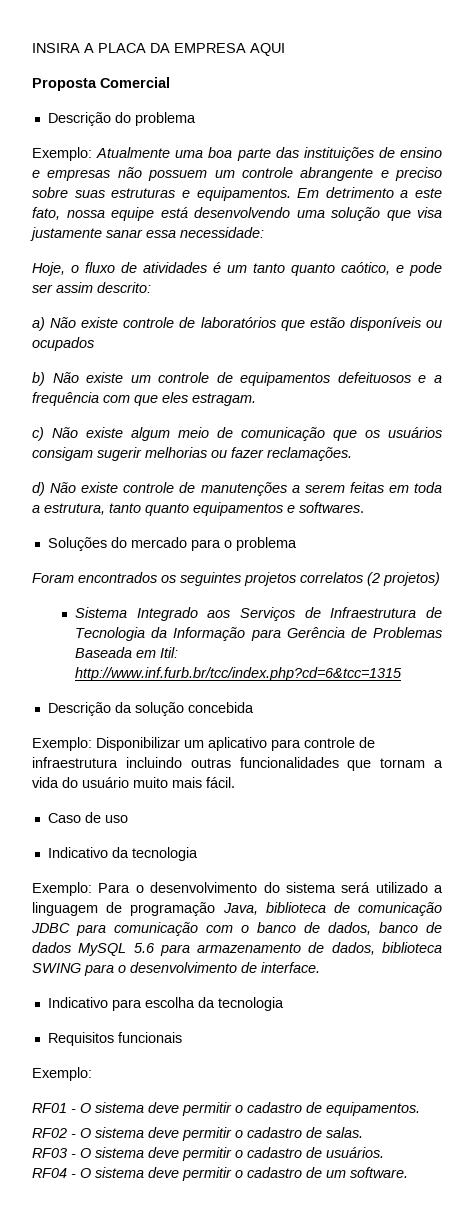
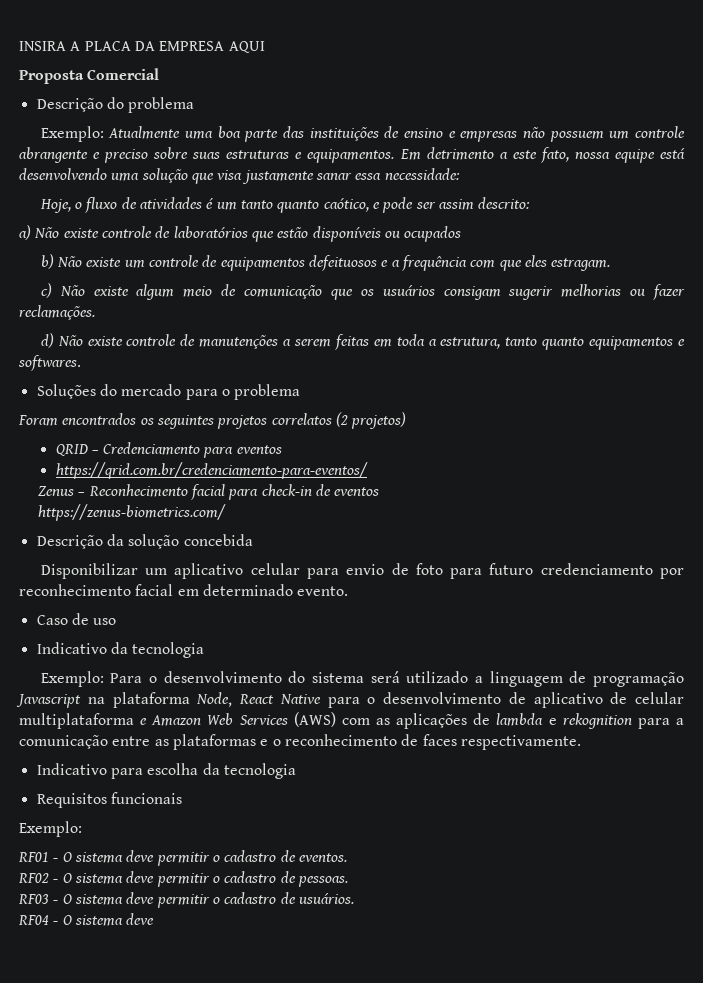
- Sistema Integrado aos Serviços de Infraestrutura de Tecnologia da Informação para Gerência de Problemas Baseada em Itil: http://www.inf.furb.br/tcc/index.php?cd=6&tcc=1315
+ QRID – Credenciamento para eventos
+ https://qrid.com.br/credenciamento-para-eventos/
+ Zenus – Reconhecimento facial para check-in de eventos
+ https://zenus-biometrics.com/
- Exemplo: Disponibilizar um aplicativo para controle de infraestrutura incluindo outras funcionalidades que tornam a vida do usuário muito mais fácil.
+ Disponibilizar um aplicativo celular para envio de foto para futuro credenciamento por reconhecimento facial em determinado evento.
- Exemplo: Para o desenvolvimento do sistema será utilizado a linguagem de programação Java, biblioteca de comunicação JDBC para comunicação com o banco de dados, banco de dados MySQL 5.6 para armazenamento de dados, biblioteca SWING para o desenvolvimento de interface.
+ Exemplo: Para o desenvolvimento do sistema será utilizado a linguagem de programação Javascript na plataforma Node, React Native para o desenvolvimento de aplicativo de celular multiplataforma e Amazon Web Services (AWS) com as aplicações de lambda e rekognition para a comunicação entre as plataformas e o reconhecimento de faces respectivamente.
- RF01 - O sistema deve permitir o cadastro de equipamentos.
+ RF01 - O sistema deve permitir o cadastro de eventos.
- RF02 - O sistema deve permitir o cadastro de salas.
+ RF02 - O sistema deve permitir o cadastro de pessoas.
- RF04 - O sistema deve permitir o cadastro de um software.
+ RF04 - O sistema deve

